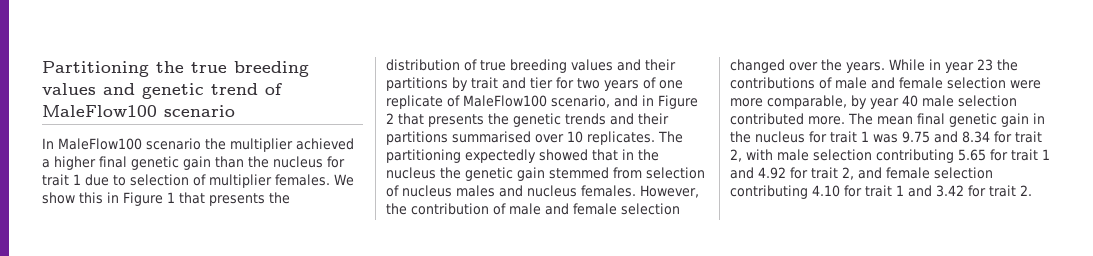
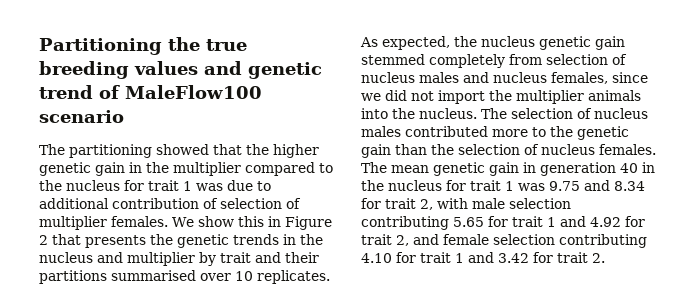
- In MaleFlow100 scenario the multiplier achieved a higher final genetic gain than the nucleus for trait 1 due to selection of multiplier females.
+ The partitioning showed that the higher genetic gain in the multiplier compared to the nucleus for trait 1 was due to additional contribution of selection of multiplier females.
- We show this in Figure 1 that presents the distribution of true breeding values and their partitions by trait and tier for two years of one replicate of MaleFlow100 scenario, and in Figure 2 that presents the genetic trends and their partitions summarised over 10 replicates.
+ We show this in Figure 2 that presents the genetic trends in the nucleus and multiplier by trait and their partitions summarised over 10 replicates.
- The partitioning expectedly showed that in the nucleus the genetic gain stemmed from selection of nucleus males and nucleus females. However, the contribution of male and female selection changed over the years. While in year 23 the contributions of male and female selection were more comparable, by year 40 male selection contributed more.
+ As expected, the nucleus genetic gain stemmed completely from selection of nucleus males and nucleus females, since we did not import the multiplier animals into the nucleus. The selection of nucleus males contributed more to the genetic gain than the selection of nucleus females.
- The mean final genetic gain in the nucleus for trait 1 was 9.75 and 8.34 for trait 2, with male selection contributing 5.65 for trait 1 and 4.92 for trait 2, and female selection contributing 4.10 for trait 1 and 3.42 for trait 2.
+ The mean genetic gain in generation 40 in the nucleus for trait 1 was 9.75 and 8.34 for trait 2, with male selection contributing 5.65 for trait 1 and 4.92 for trait 2, and female selection contributing 4.10 for trait 1 and 3.42 for trait 2.

